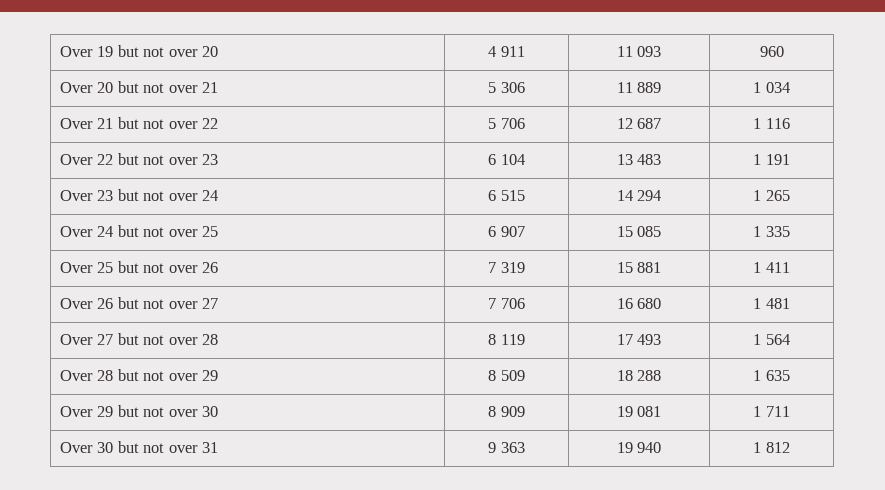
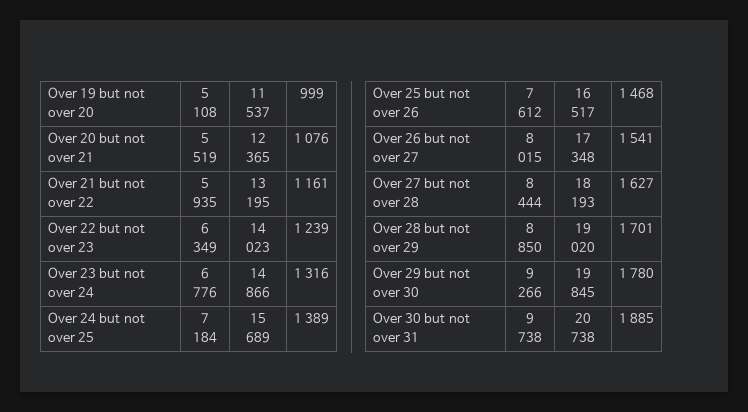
- Over 19 but not over 20 | 4 911 | 11 093 | 960
+ Over 19 but not over 20 | 5 108 | 11 537 | 999
- Over 20 but not over 21 | 5 306 | 11 889 | 1 034
+ Over 20 but not over 21 | 5 519 | 12 365 | 1 076
- Over 21 but not over 22 | 5 706 | 12 687 | 1 116
+ Over 21 but not over 22 | 5 935 | 13 195 | 1 161
- Over 22 but not over 23 | 6 104 | 13 483 | 1 191
+ Over 22 but not over 23 | 6 349 | 14 023 | 1 239
- Over 23 but not over 24 | 6 515 | 14 294 | 1 265
+ Over 23 but not over 24 | 6 776 | 14 866 | 1 316
- Over 24 but not over 25 | 6 907 | 15 085 | 1 335
+ Over 24 but not over 25 | 7 184 | 15 689 | 1 389
- Over 25 but not over 26 | 7 319 | 15 881 | 1 411
+ Over 25 but not over 26 | 7 612 | 16 517 | 1 468
- Over 26 but not over 27 | 7 706 | 16 680 | 1 481
+ Over 26 but not over 27 | 8 015 | 17 348 | 1 541
- Over 27 but not over 28 | 8 119 | 17 493 | 1 564
+ Over 27 but not over 28 | 8 444 | 18 193 | 1 627
- Over 28 but not over 29 | 8 509 | 18 288 | 1 635
+ Over 28 but not over 29 | 8 850 | 19 020 | 1 701
- Over 29 but not over 30 | 8 909 | 19 081 | 1 711
+ Over 29 but not over 30 | 9 266 | 19 845 | 1 780
- Over 30 but not over 31 | 9 363 | 19 940 | 1 812
+ Over 30 but not over 31 | 9 738 | 20 738 | 1 885

